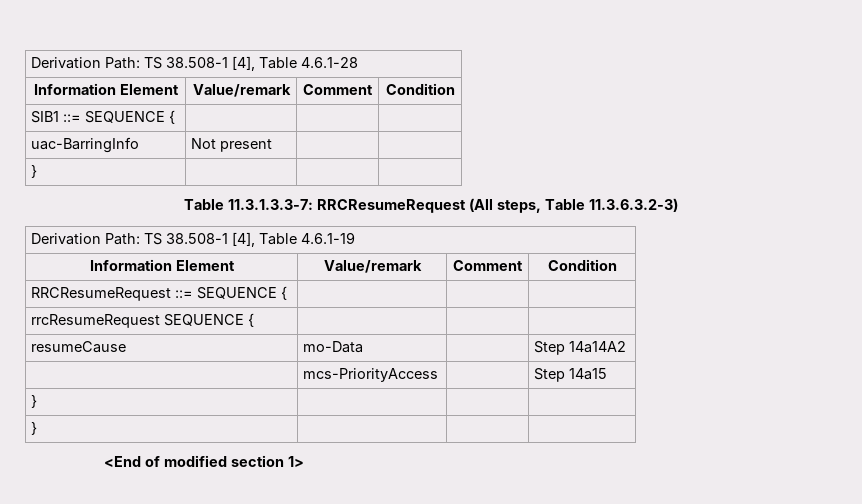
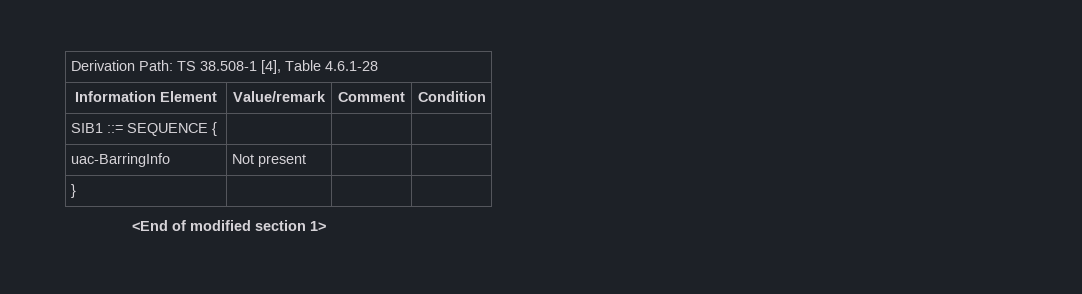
- Table 11.3.1.3.3-7: RRCResumeRequest (All steps, Table 11.3.6.3.2-3)
- Derivation Path: TS 38.508-1 [4], Table 4.6.1-19
- Information Element | Value/remark | Comment | Condition
- RRCResumeRequest ::= SEQUENCE { | | |
- rrcResumeRequest SEQUENCE { | | |
- resumeCause | mo-Data | | Step 14a14A2
- | mcs-PriorityAccess | | Step 14a15
- } | | |
- } | | |

